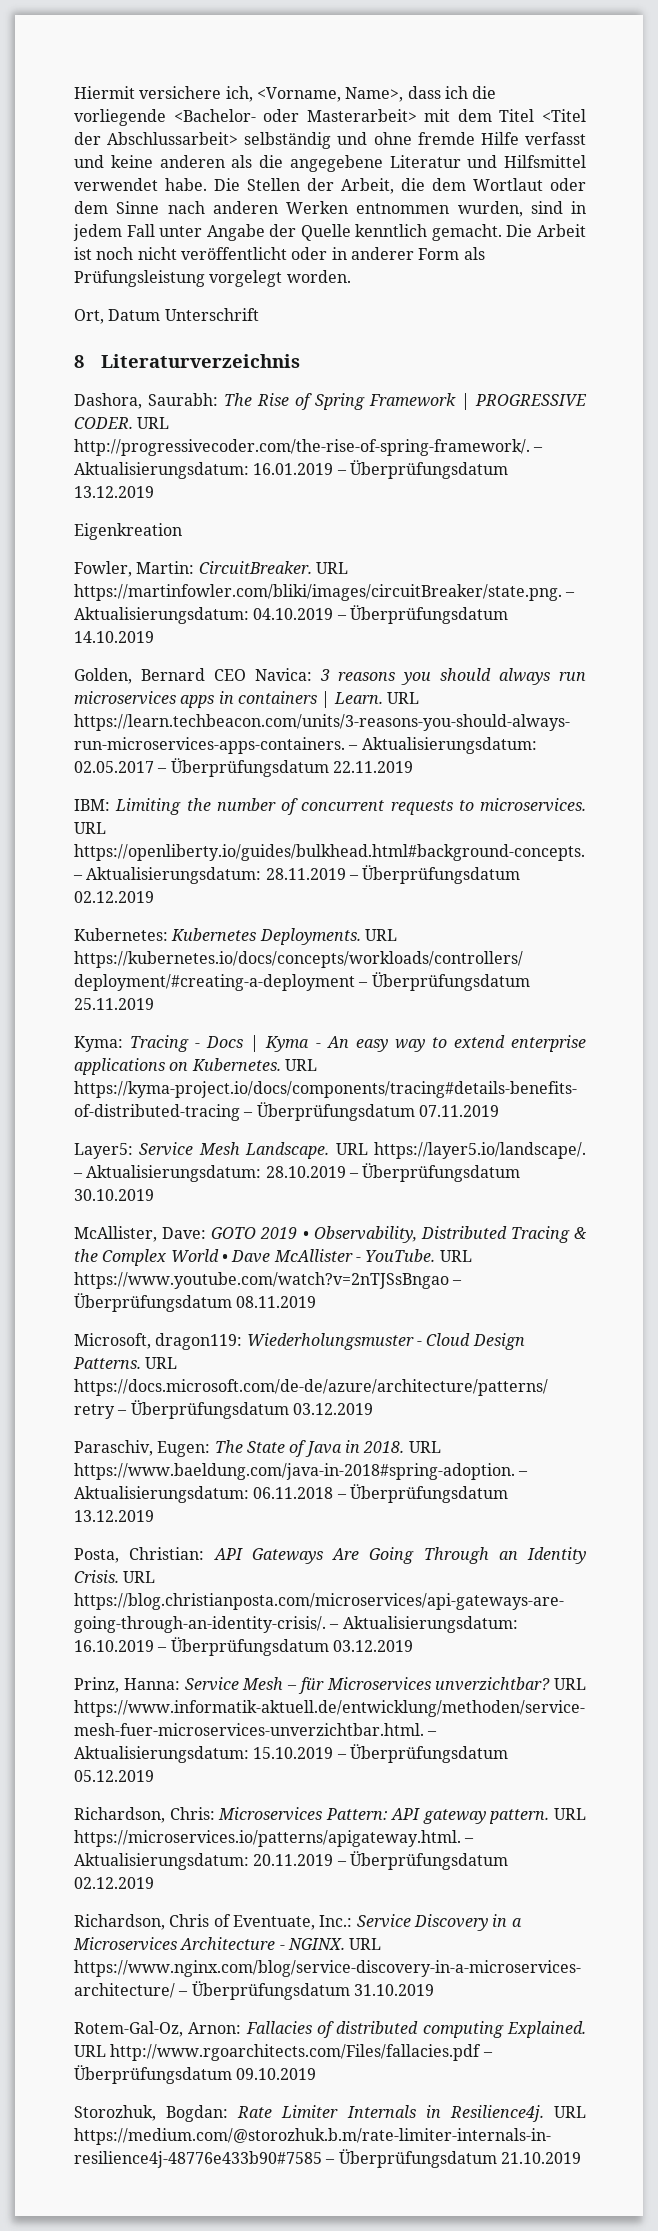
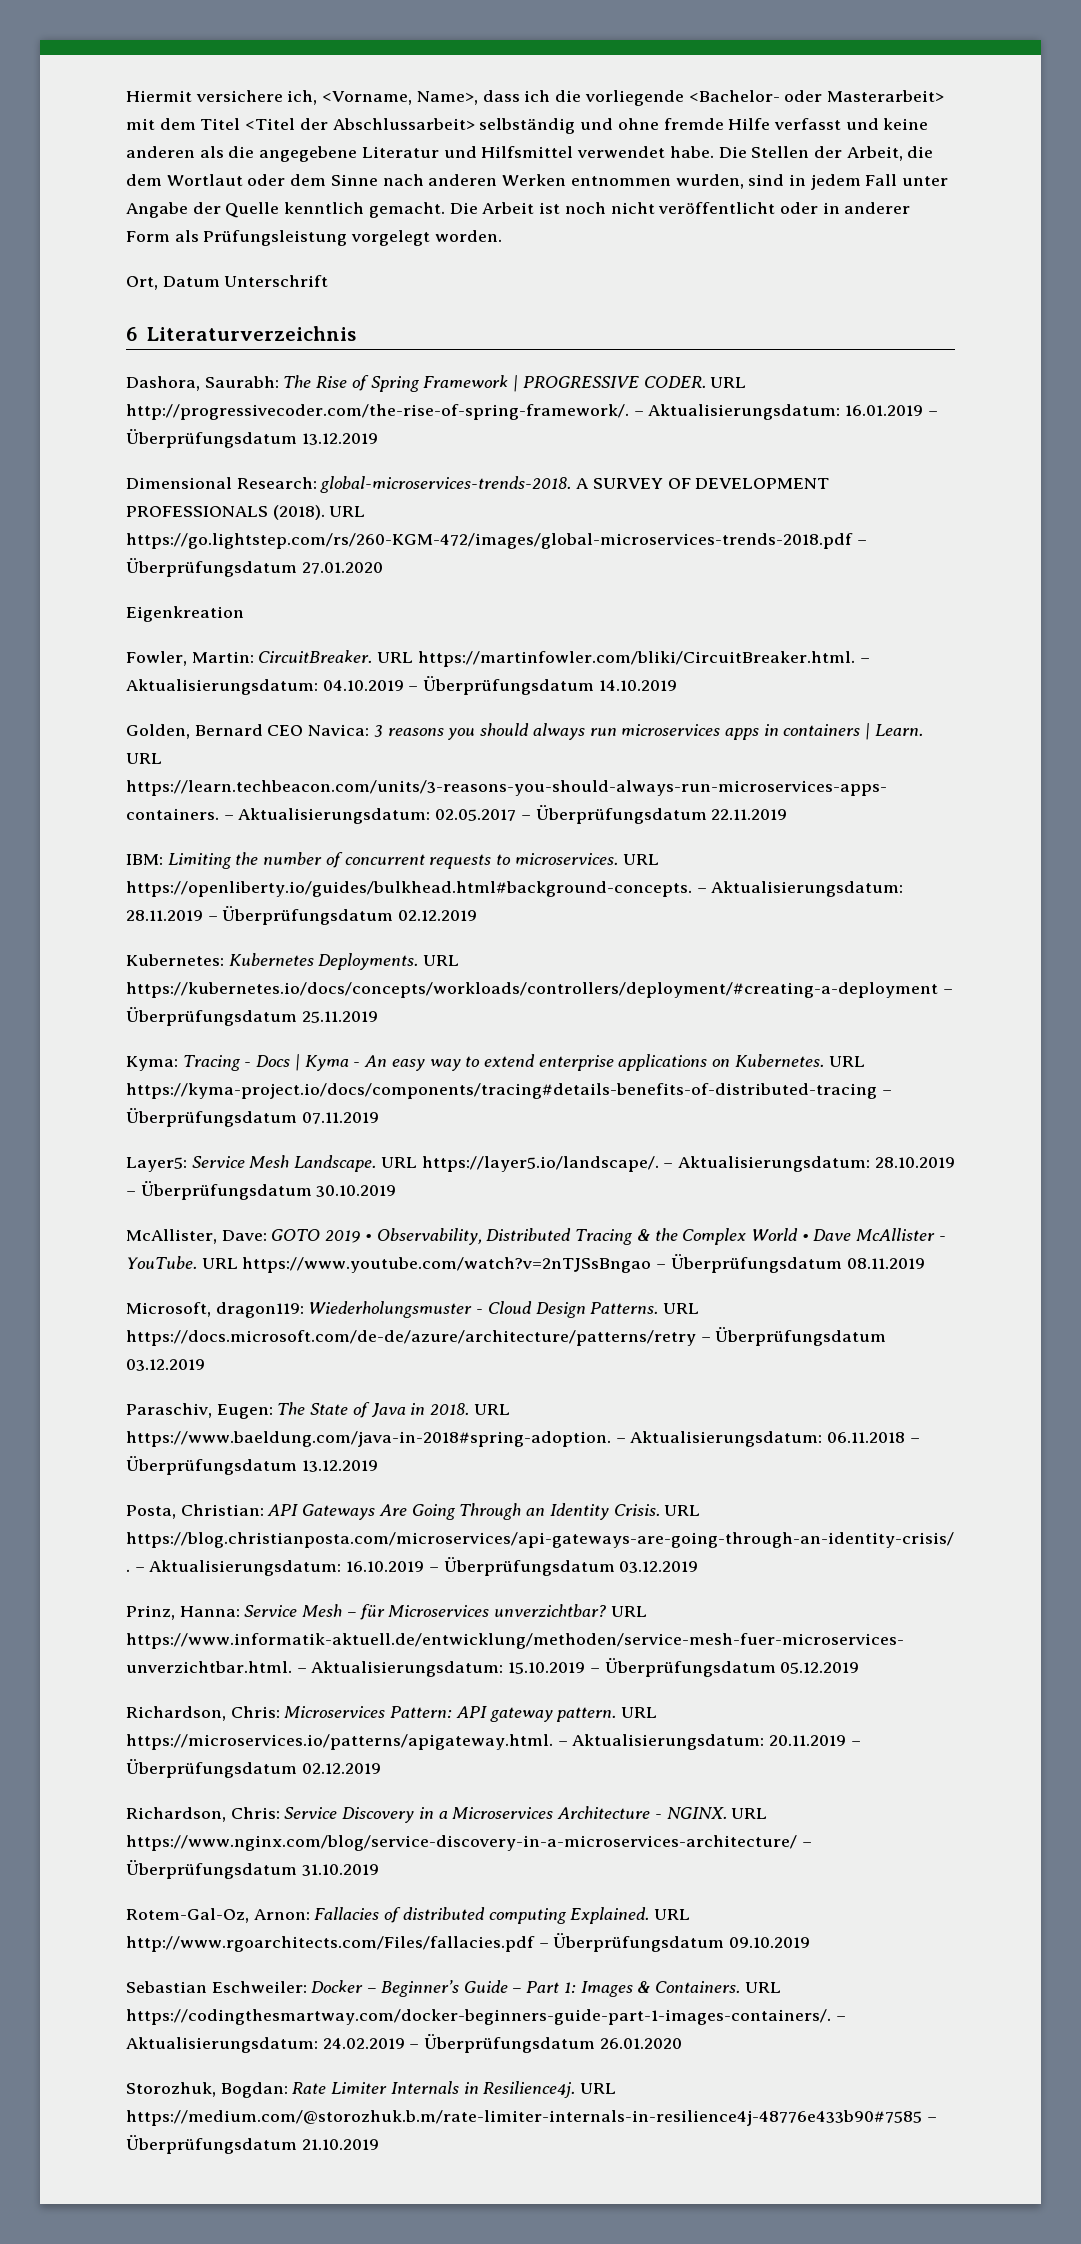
- 8 Literaturverzeichnis
+ 6 Literaturverzeichnis
+ Dimensional Research: global-microservices-trends-2018. A SURVEY OF DEVELOPMENT PROFESSIONALS (2018). URL https://go.lightstep.com/rs/260-KGM-472/images/global-microservices-trends-2018.pdf – Überprüfungsdatum 27.01.2020
- URL https://martinfowler.com/bliki/images/circuitBreaker/state.png. – Aktualisierungsdatum: 04.10.2019 – Überprüfungsdatum 14.10.2019
+ URL https://martinfowler.com/bliki/CircuitBreaker.html. – Aktualisierungsdatum: 04.10.2019 – Überprüfungsdatum 14.10.2019
- Richardson, Chris of Eventuate, Inc.: Service Discovery in a Microservices Architecture - NGINX.
+ Richardson, Chris: Service Discovery in a Microservices Architecture - NGINX.
+ Sebastian Eschweiler: Docker – Beginner’s Guide – Part 1: Images & Containers. URL https://codingthesmartway.com/docker-beginners-guide-part-1-images-containers/. – Aktualisierungsdatum: 24.02.2019 – Überprüfungsdatum 26.01.2020

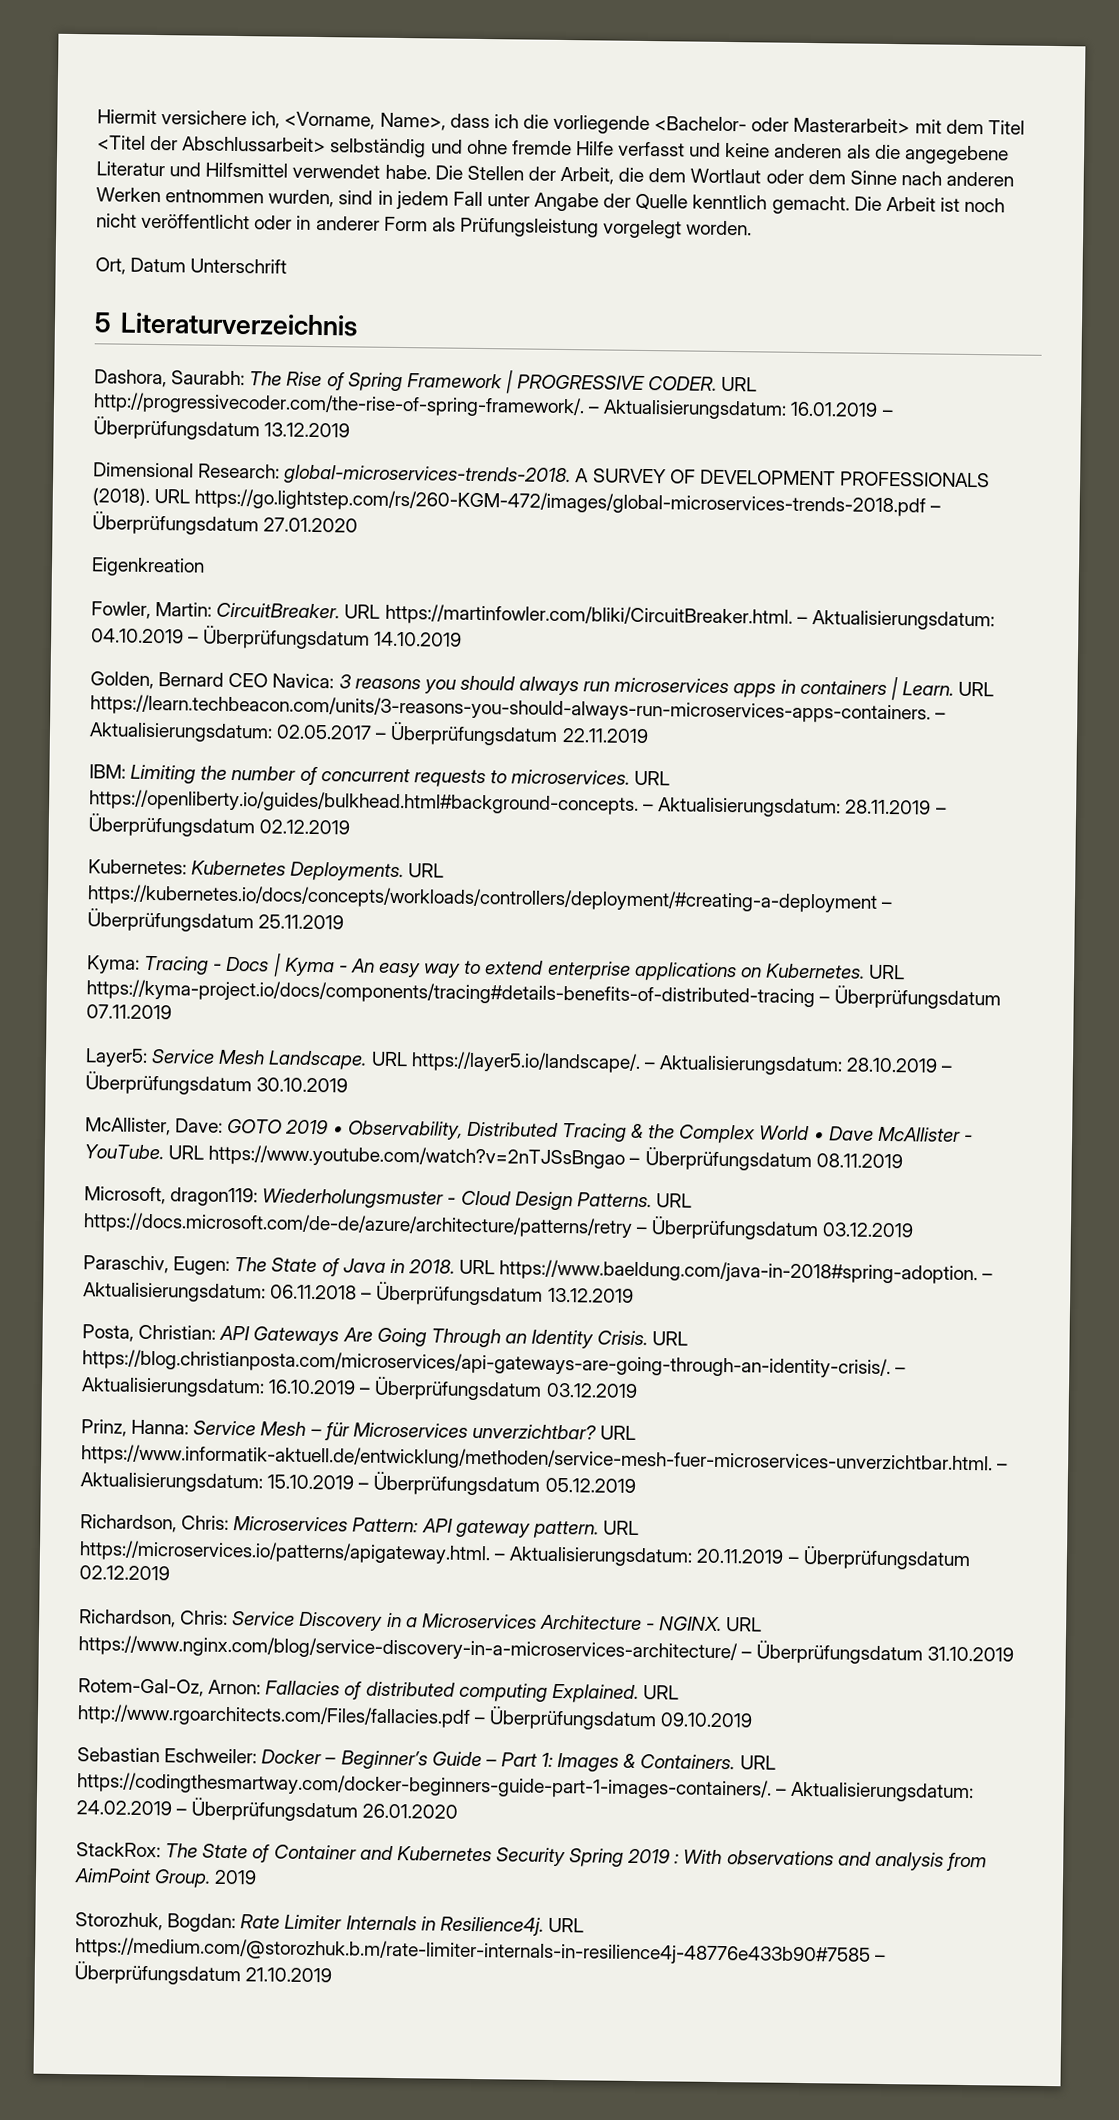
- 6 Literaturverzeichnis
+ 5 Literaturverzeichnis
+ StackRox: The State of Container and Kubernetes Security Spring 2019 : With observations and analysis from AimPoint Group. 2019

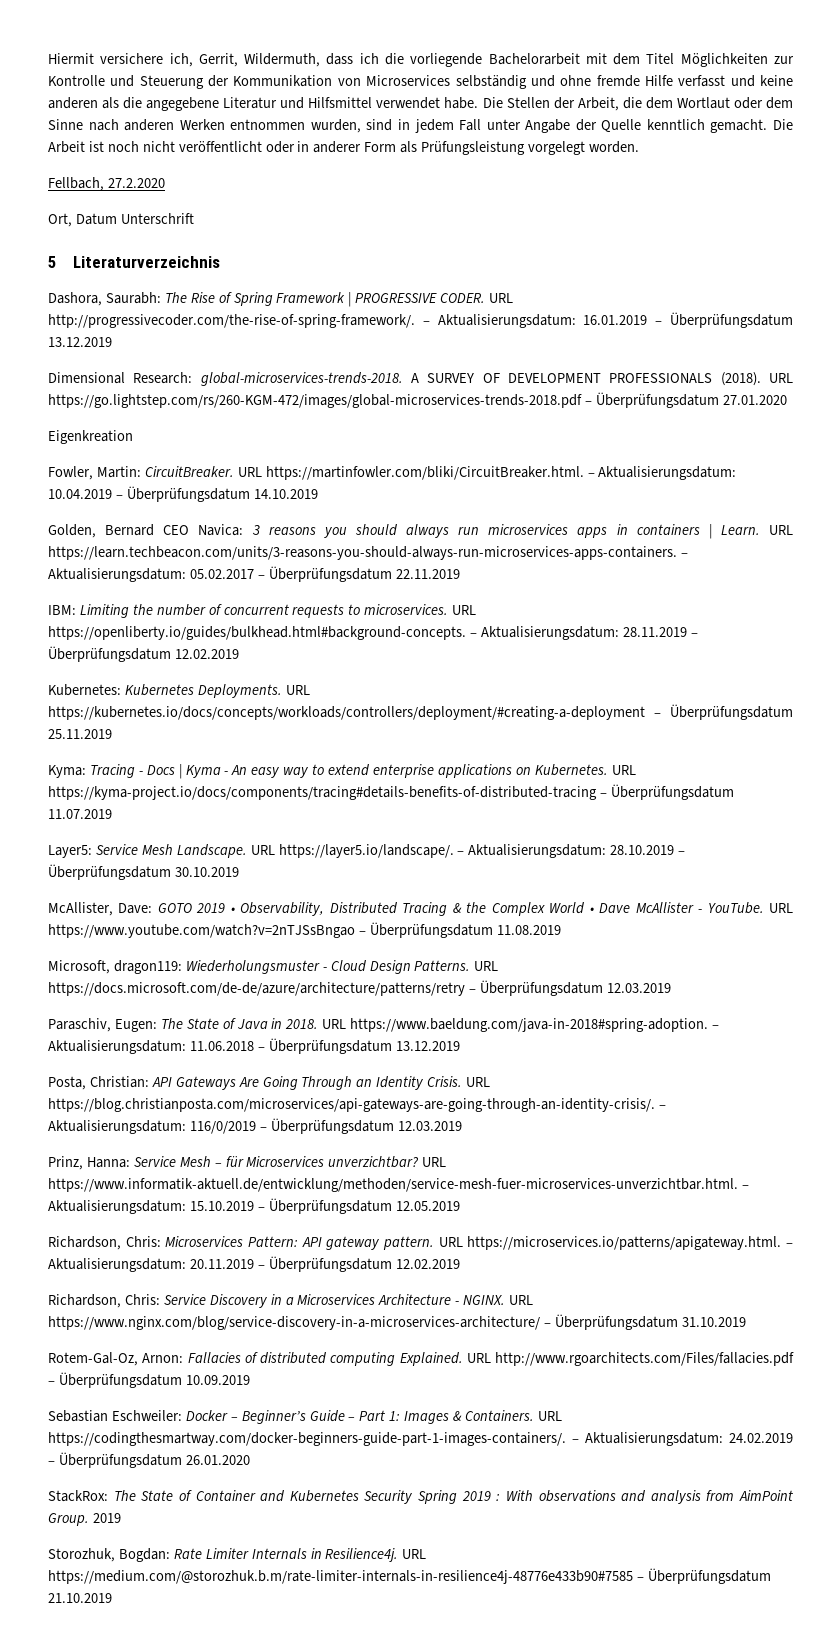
- Hiermit versichere ich, <Vorname, Name>, dass ich die vorliegende <Bachelor- oder Masterarbeit> mit dem Titel <Titel der Abschlussarbeit> selbständig und ohne fremde Hilfe verfasst und keine anderen als die angegebene Literatur und Hilfsmittel verwendet habe.
+ Hiermit versichere ich, Gerrit, Wildermuth, dass ich die vorliegende Bachelorarbeit mit dem Titel Möglichkeiten zur Kontrolle und Steuerung der Kommunikation von Microservices selbständig und ohne fremde Hilfe verfasst und keine anderen als die angegebene Literatur und Hilfsmittel verwendet habe.
+ Fellbach, 27.2.2020
- URL https://martinfowler.com/bliki/CircuitBreaker.html. – Aktualisierungsdatum: 04.10.2019 – Überprüfungsdatum 14.10.2019
+ URL https://martinfowler.com/bliki/CircuitBreaker.html. – Aktualisierungsdatum: 10.04.2019 – Überprüfungsdatum 14.10.2019
- URL https://learn.techbeacon.com/units/3-reasons-you-should-always-run-microservices-apps-containers. – Aktualisierungsdatum: 02.05.2017 – Überprüfungsdatum 22.11.2019
+ URL https://learn.techbeacon.com/units/3-reasons-you-should-always-run-microservices-apps-containers. – Aktualisierungsdatum: 05.02.2017 – Überprüfungsdatum 22.11.2019
- URL https://openliberty.io/guides/bulkhead.html#background-concepts. – Aktualisierungsdatum: 28.11.2019 – Überprüfungsdatum 02.12.2019
+ URL https://openliberty.io/guides/bulkhead.html#background-concepts. – Aktualisierungsdatum: 28.11.2019 – Überprüfungsdatum 12.02.2019
- URL https://kyma-project.io/docs/components/tracing#details-benefits-of-distributed-tracing – Überprüfungsdatum 07.11.2019
+ URL https://kyma-project.io/docs/components/tracing#details-benefits-of-distributed-tracing – Überprüfungsdatum 11.07.2019
- URL https://www.youtube.com/watch?v=2nTJSsBngao – Überprüfungsdatum 08.11.2019
+ URL https://www.youtube.com/watch?v=2nTJSsBngao – Überprüfungsdatum 11.08.2019
- URL https://docs.microsoft.com/de-de/azure/architecture/patterns/retry – Überprüfungsdatum 03.12.2019
+ URL https://docs.microsoft.com/de-de/azure/architecture/patterns/retry – Überprüfungsdatum 12.03.2019
- URL https://www.baeldung.com/java-in-2018#spring-adoption. – Aktualisierungsdatum: 06.11.2018 – Überprüfungsdatum 13.12.2019
+ URL https://www.baeldung.com/java-in-2018#spring-adoption. – Aktualisierungsdatum: 11.06.2018 – Überprüfungsdatum 13.12.2019
- URL https://blog.christianposta.com/microservices/api-gateways-are-going-through-an-identity-crisis/. – Aktualisierungsdatum: 16.10.2019 – Überprüfungsdatum 03.12.2019
+ URL https://blog.christianposta.com/microservices/api-gateways-are-going-through-an-identity-crisis/. – Aktualisierungsdatum: 116/0/2019 – Überprüfungsdatum 12.03.2019
- URL https://www.informatik-aktuell.de/entwicklung/methoden/service-mesh-fuer-microservices-unverzichtbar.html. – Aktualisierungsdatum: 15.10.2019 – Überprüfungsdatum 05.12.2019
+ URL https://www.informatik-aktuell.de/entwicklung/methoden/service-mesh-fuer-microservices-unverzichtbar.html. – Aktualisierungsdatum: 15.10.2019 – Überprüfungsdatum 12.05.2019
- URL https://microservices.io/patterns/apigateway.html. – Aktualisierungsdatum: 20.11.2019 – Überprüfungsdatum 02.12.2019
+ URL https://microservices.io/patterns/apigateway.html. – Aktualisierungsdatum: 20.11.2019 – Überprüfungsdatum 12.02.2019
- URL http://www.rgoarchitects.com/Files/fallacies.pdf – Überprüfungsdatum 09.10.2019
+ URL http://www.rgoarchitects.com/Files/fallacies.pdf – Überprüfungsdatum 10.09.2019

